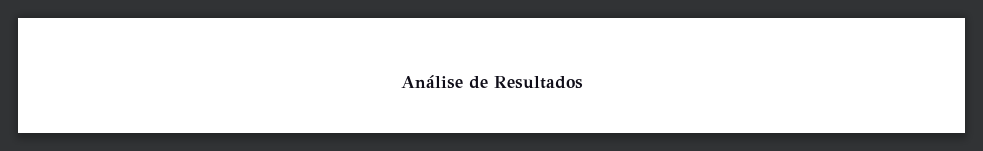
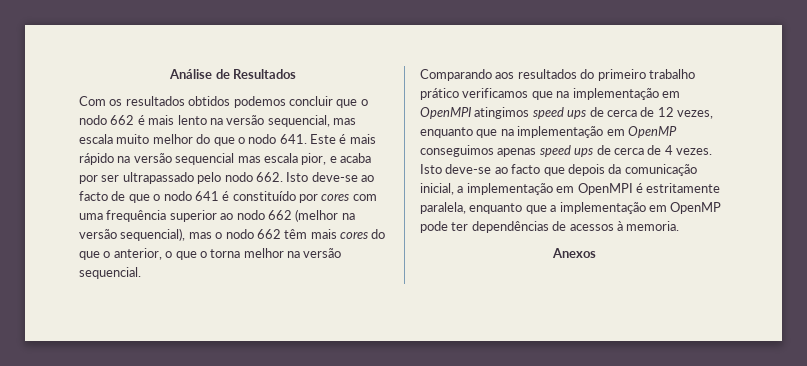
+ Com os resultados obtidos podemos concluir que o nodo 662 é mais lento na versão sequencial, mas escala muito melhor do que o nodo 641. Este é mais rápido na versão sequencial mas escala pior, e acaba por ser ultrapassado pelo nodo 662. Isto deve-se ao facto de que o nodo 641 é constituído por cores com uma frequência superior ao nodo 662 (melhor na versão sequencial), mas o nodo 662 têm mais cores do que o anterior, o que o torna melhor na versão sequencial.
+ Comparando aos resultados do primeiro trabalho prático verificamos que na implementação em OpenMPI atingimos speed ups de cerca de 12 vezes, enquanto que na implementação em OpenMP conseguimos apenas speed ups de cerca de 4 vezes. Isto deve-se ao facto que depois da comunicação inicial, a implementação em OpenMPI é estritamente paralela, enquanto que a implementação em OpenMP pode ter dependências de acessos à memoria.
+ Anexos

